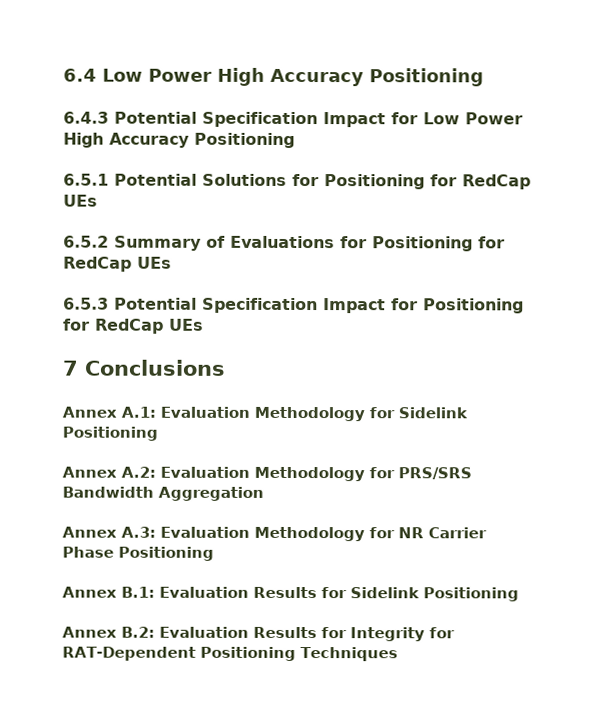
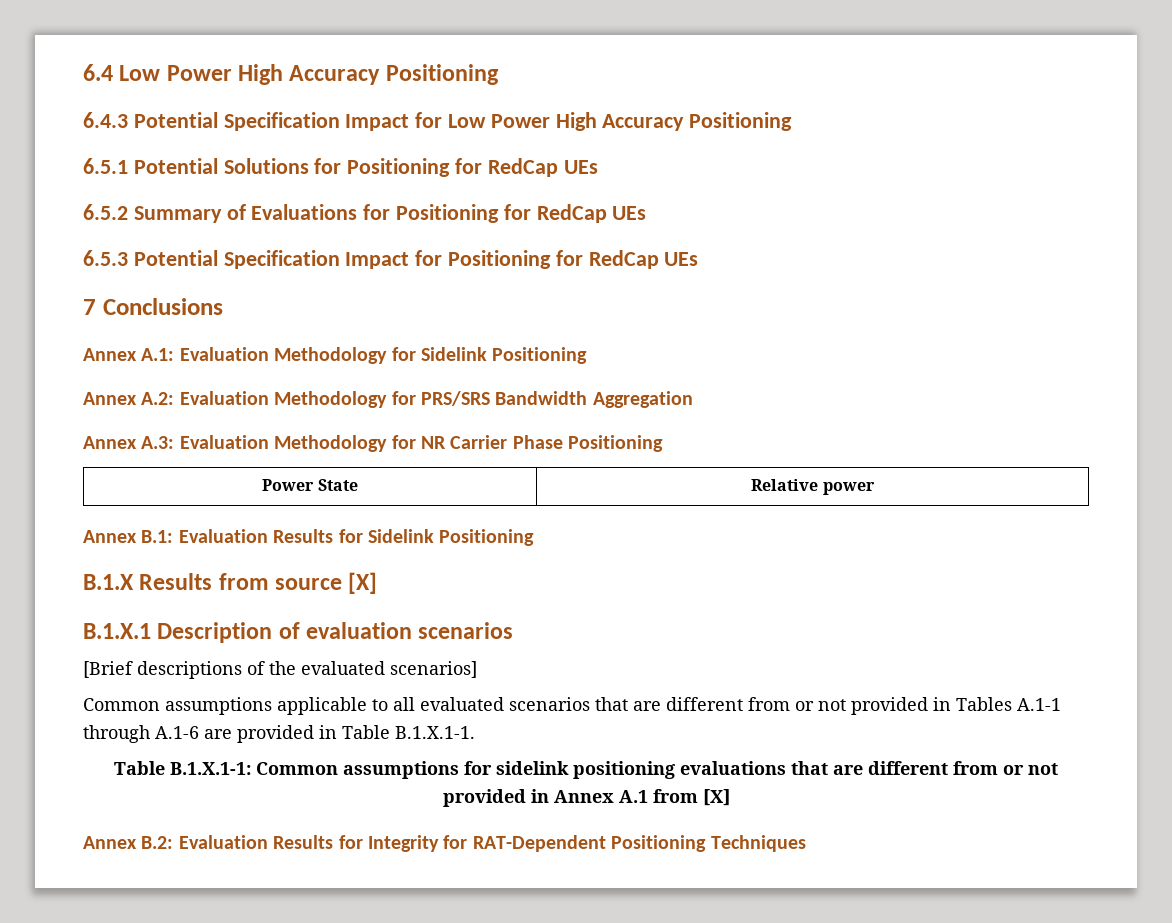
+ Power State | Relative power
+ B.1.X Results from source [X]
+ B.1.X.1 Description of evaluation scenarios
+ [Brief descriptions of the evaluated scenarios]
+ Common assumptions applicable to all evaluated scenarios that are different from or not provided in Tables A.1-1 through A.1-6 are provided in Table B.1.X.1-1.
+ Table B.1.X.1-1: Common assumptions for sidelink positioning evaluations that are different from or not provided in Annex A.1 from [X]

